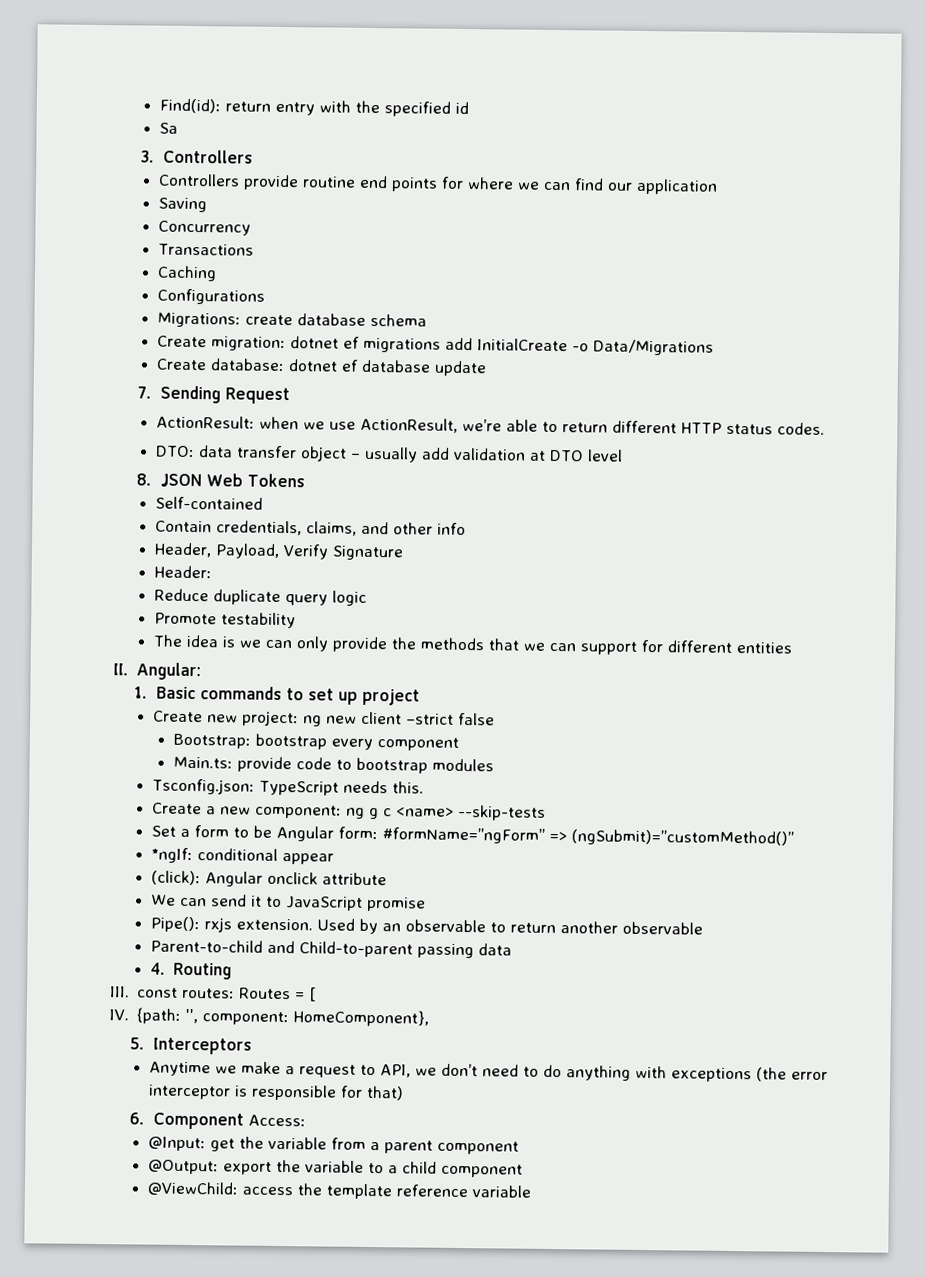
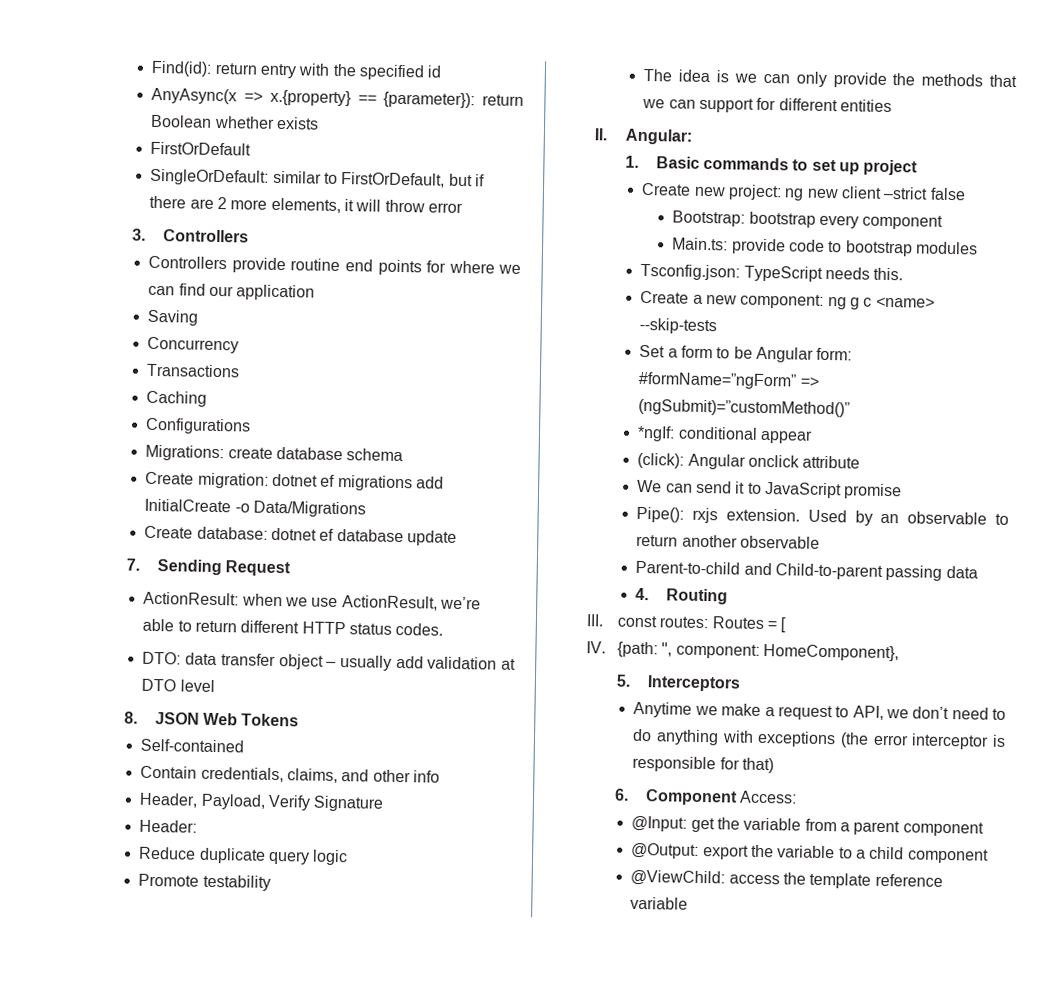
- Sa
+ AnyAsync(x => x.{property} == {parameter}): return Boolean whether exists
+ FirstOrDefault
+ SingleOrDefault: similar to FirstOrDefault, but if there are 2 more elements, it will throw error

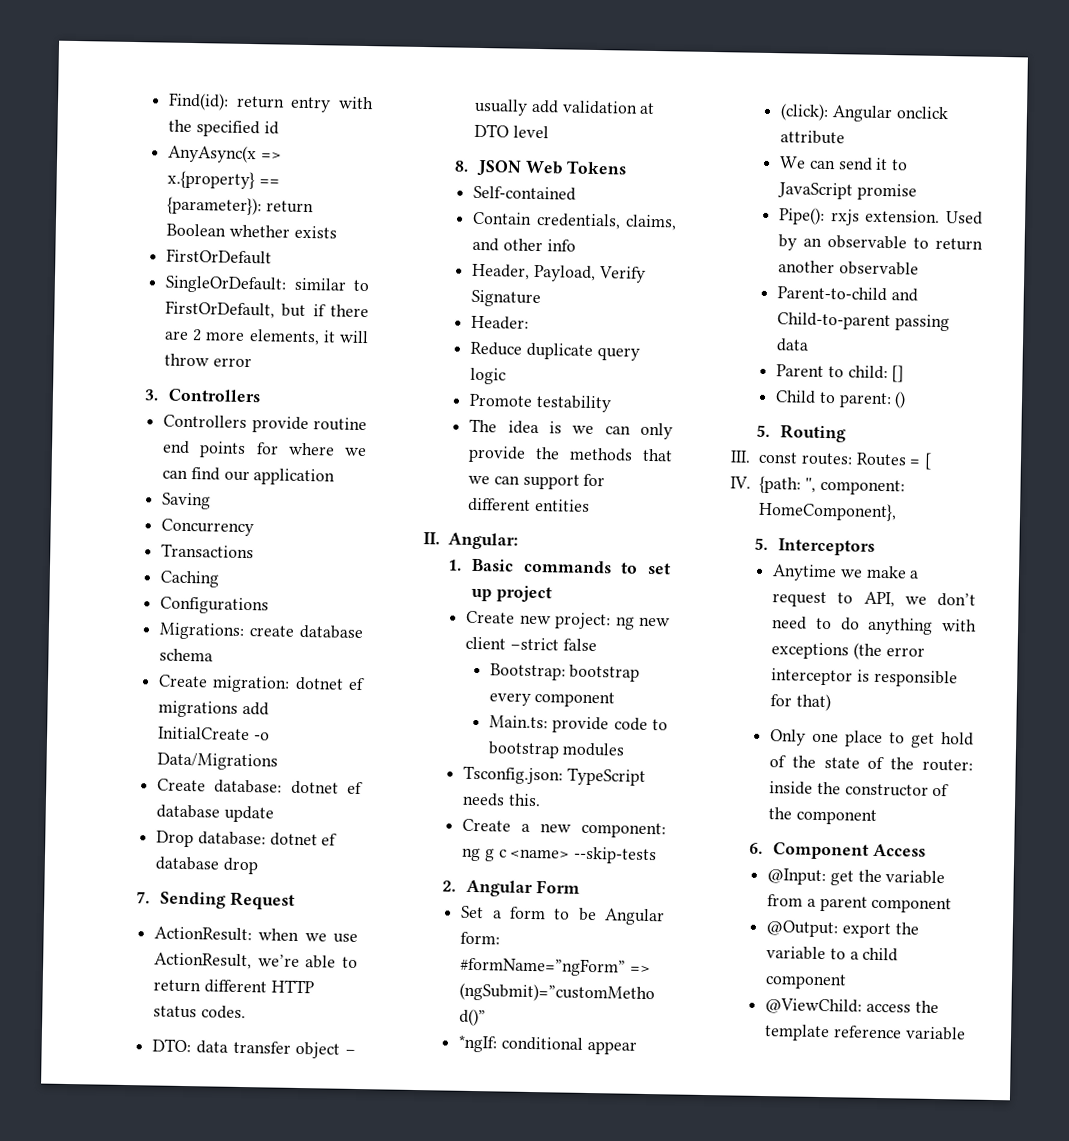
+ Drop database: dotnet ef database drop
+ 2. Angular Form
- 4. Routing
+ Parent to child: []
+ Child to parent: ()
+ 5. Routing
+ Only one place to get hold of the state of the router: inside the constructor of the component
- 6. Component Access:
+ 6. Component Access

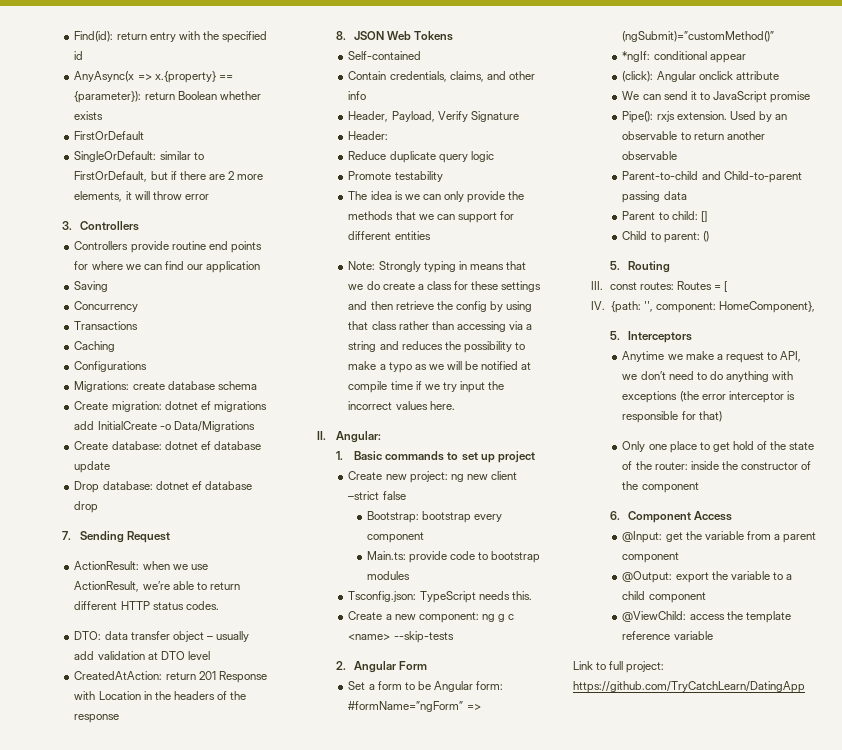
+ CreatedAtAction: return 201 Response with Location in the headers of the response
+ Note: Strongly typing in means that we do create a class for these settings and then retrieve the config by using that class rather than accessing via a string and reduces the possibility to make a typo as we will be notified at compile time if we try input the incorrect values here.
+ Link to full project: https://github.com/TryCatchLearn/DatingApp

